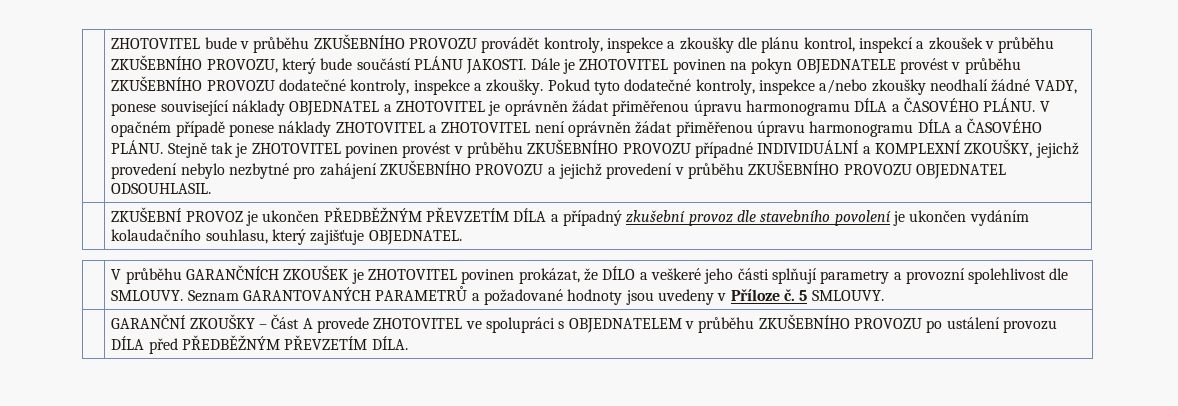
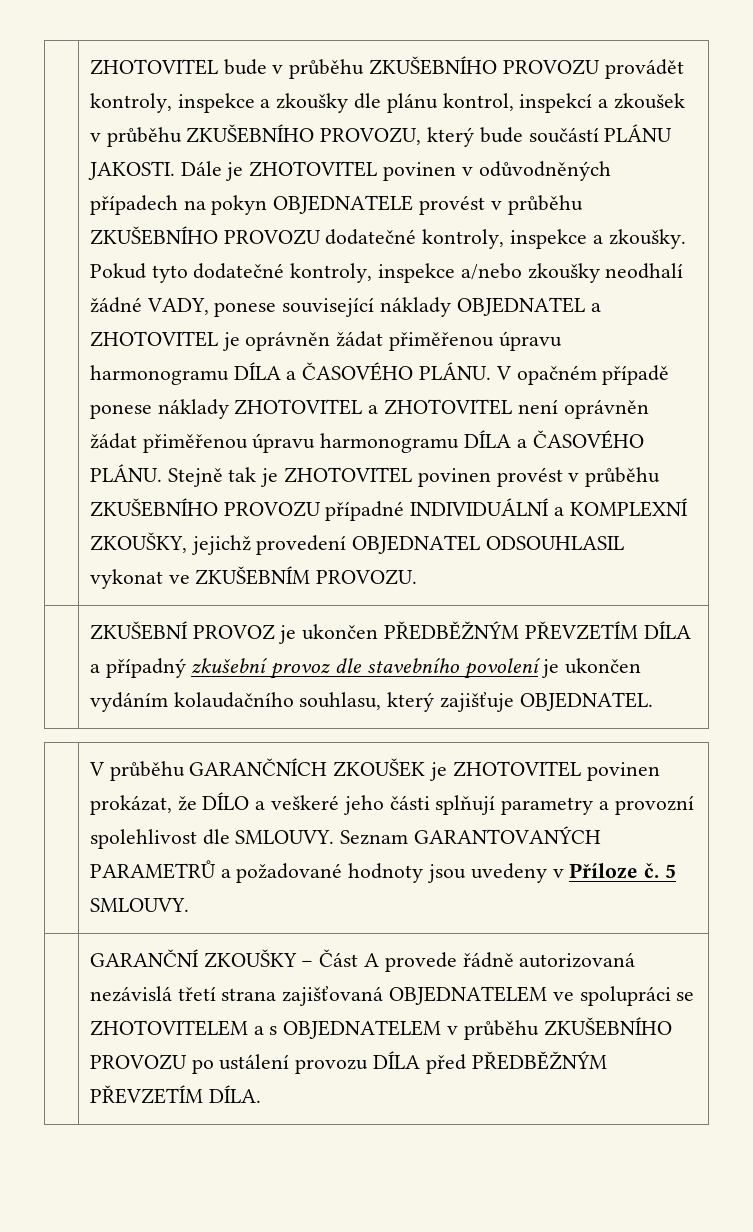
- Dále je ZHOTOVITEL povinen na pokyn OBJEDNATELE provést v průběhu ZKUŠEBNÍHO PROVOZU dodatečné kontroly, inspekce a zkoušky.
+ Dále je ZHOTOVITEL povinen v odůvodněných případech na pokyn OBJEDNATELE provést v průběhu ZKUŠEBNÍHO PROVOZU dodatečné kontroly, inspekce a zkoušky.
- Stejně tak je ZHOTOVITEL povinen provést v průběhu ZKUŠEBNÍHO PROVOZU případné INDIVIDUÁLNÍ a KOMPLEXNÍ ZKOUŠKY, jejichž provedení nebylo nezbytné pro zahájení ZKUŠEBNÍHO PROVOZU a jejichž provedení v průběhu ZKUŠEBNÍHO PROVOZU OBJEDNATEL ODSOUHLASIL.
+ Stejně tak je ZHOTOVITEL povinen provést v průběhu ZKUŠEBNÍHO PROVOZU případné INDIVIDUÁLNÍ a KOMPLEXNÍ ZKOUŠKY, jejichž provedení OBJEDNATEL ODSOUHLASIL vykonat ve ZKUŠEBNÍM PROVOZU.
- | GARANČNÍ ZKOUŠKY – Část A provede ZHOTOVITEL ve spolupráci s OBJEDNATELEM v průběhu ZKUŠEBNÍHO PROVOZU po ustálení provozu DÍLA před PŘEDBĚŽNÝM PŘEVZETÍM DÍLA.
+ | GARANČNÍ ZKOUŠKY – Část A provede řádně autorizovaná nezávislá třetí strana zajišťovaná OBJEDNATELEM ve spolupráci se ZHOTOVITELEM a s OBJEDNATELEM v průběhu ZKUŠEBNÍHO PROVOZU po ustálení provozu DÍLA před PŘEDBĚŽNÝM PŘEVZETÍM DÍLA.

